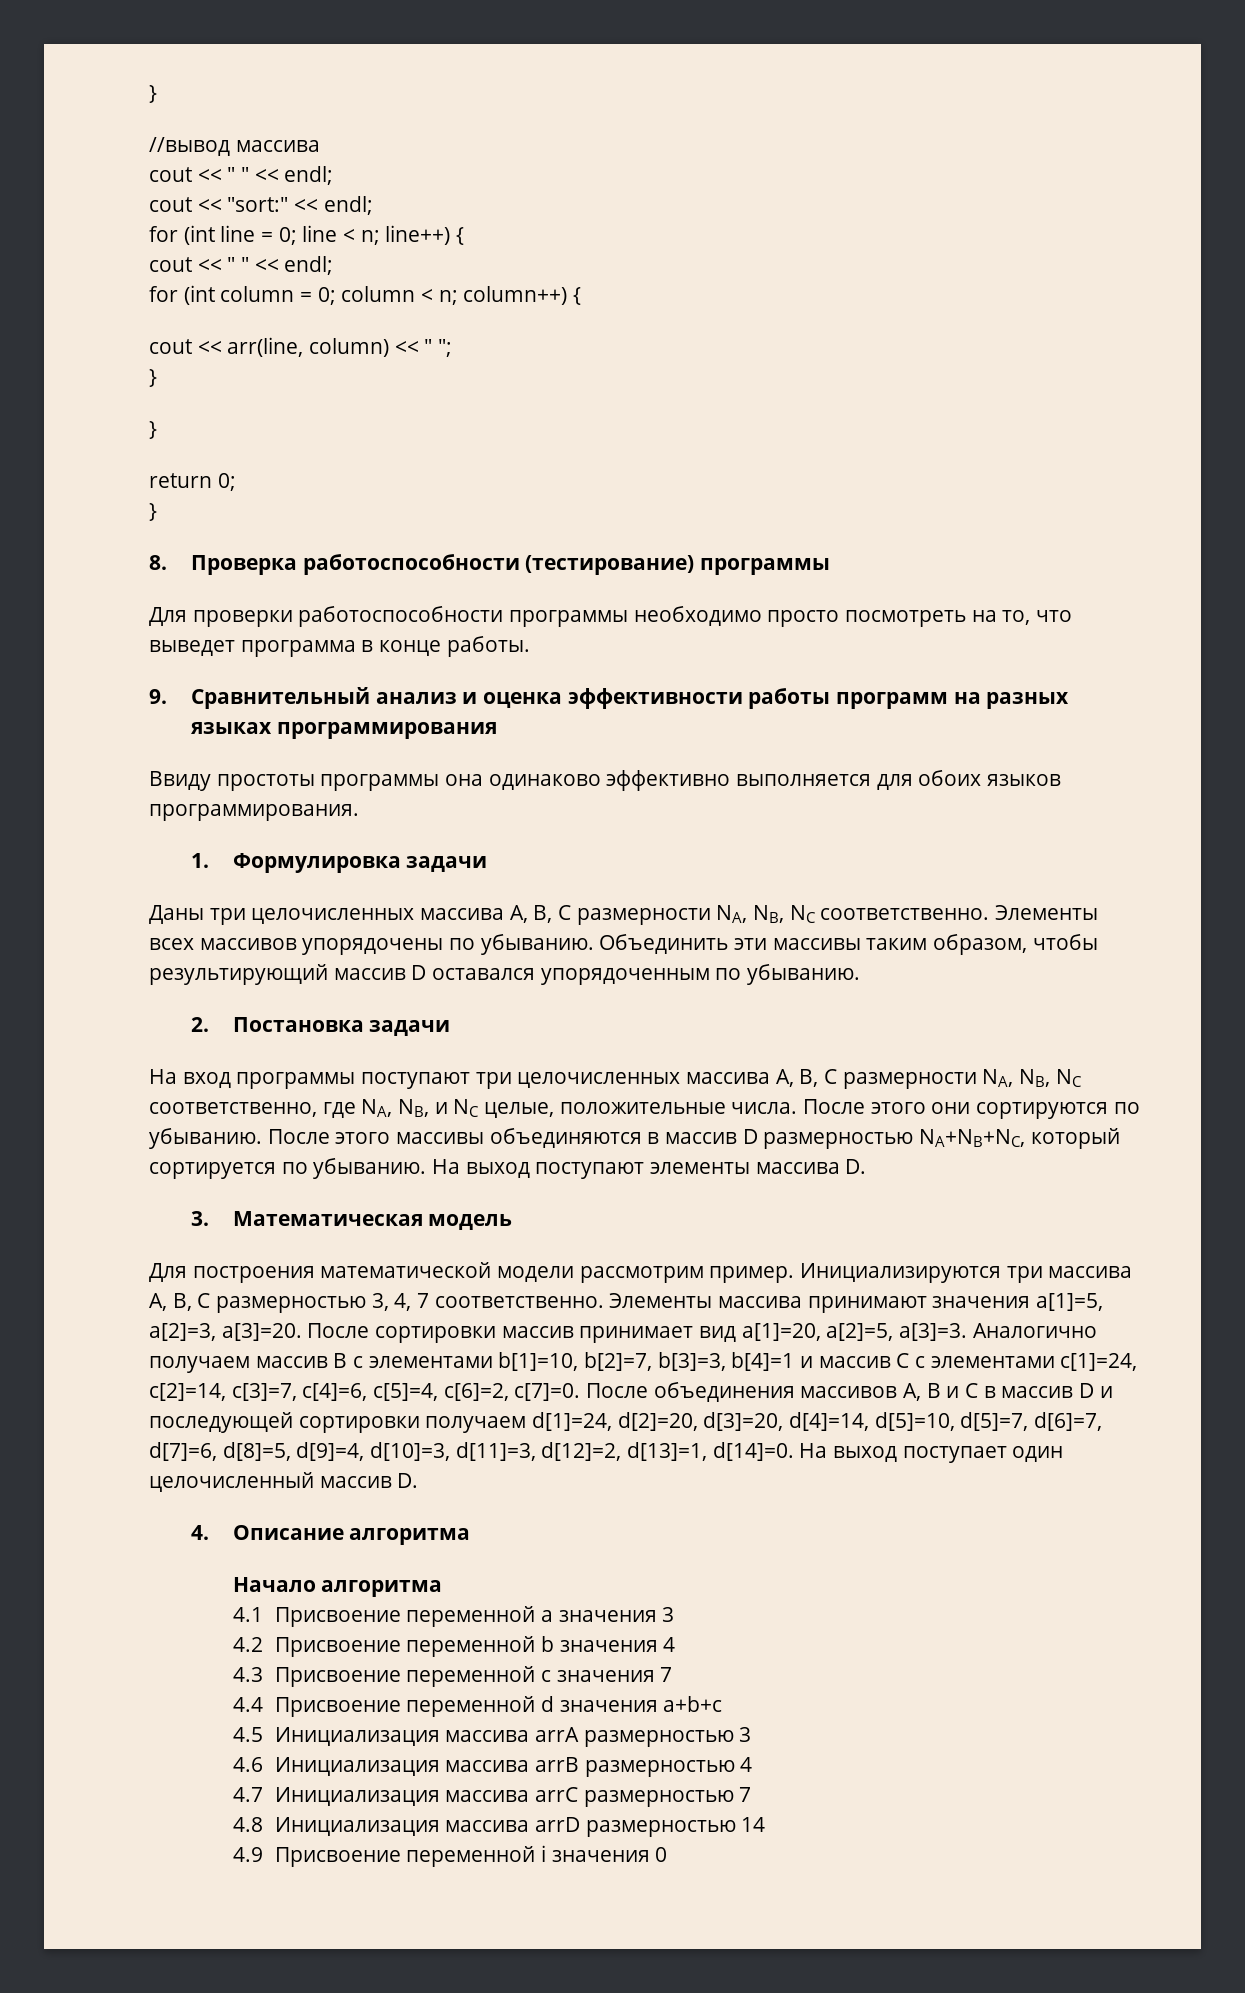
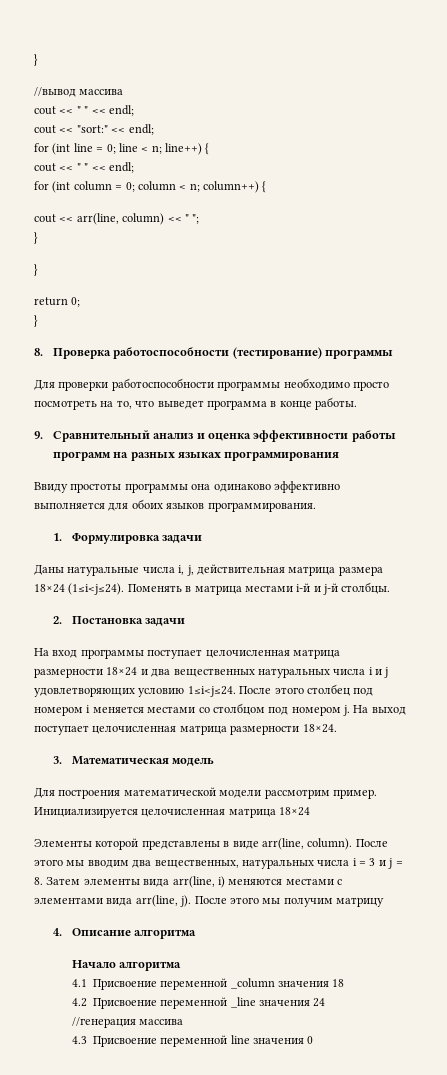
- Даны три целочисленных массива A, B, C размерности NA, NB, NC соответственно. Элементы всех массивов упорядочены по убыванию. Объединить эти массивы таким образом, чтобы результирующий массив D оставался упорядоченным по убыванию.
+ Даны натуральные числа i, j, действительная матрица размера 18×24 (1≤i<j≤24). Поменять в матрица местами i-й и j-й столбцы.
- На вход программы поступают три целочисленных массива A, B, C размерности NA, NB, NC соответственно, где NA, NB, и NC целые, положительные числа. После этого они сортируются по убыванию. После этого массивы объединяются в массив D размерностью NA+NB+NC, который сортируется по убыванию. На выход поступают элементы массива D.
+ На вход программы поступает целочисленная матрица размерности 18×24 и два вещественных натуральных числа i и j удовлетворяющих условию 1≤i<j≤24. После этого столбец под номером i меняется местами со столбцом под номером j. На выход поступает целочисленная матрица размерности 18×24.
- Инициализируются три массива A, B, C размерностью 3, 4, 7 соответственно. Элементы массива принимают значения a[1]=5, a[2]=3, a[3]=20. После сортировки массив принимает вид a[1]=20, a[2]=5, a[3]=3. Аналогично получаем массив B с элементами b[1]=10, b[2]=7, b[3]=3, b[4]=1 и массив C с элементами c[1]=24, c[2]=14, c[3]=7, c[4]=6, c[5]=4, c[6]=2, c[7]=0. После объединения массивов A, B и С в массив D и последующей сортировки получаем d[1]=24, d[2]=20, d[3]=20, d[4]=14, d[5]=10, d[5]=7, d[6]=7, d[7]=6, d[8]=5, d[9]=4, d[10]=3, d[11]=3, d[12]=2, d[13]=1, d[14]=0. На выход поступает один целочисленный массив D.
+ Инициализируется целочисленная матрица 18×24
+ Элементы которой представлены в виде arr(line, column). После этого мы вводим два вещественных, натуральных числа i = 3 и j = 8. Затем элементы вида arr(line, i) меняются местами с элементами вида arr(line, j). После этого мы получим матрицу
- 4.1 Присвоение переменной a значения 3
+ 4.1 Присвоение переменной _column значения 18
- 4.2 Присвоение переменной b значения 4
- 4.3 Присвоение переменной c значения 7
- 4.4 Присвоение переменной d значения a+b+c
- 4.5 Инициализация массива arrA размерностью 3
- 4.6 Инициализация массива arrB размерностью 4
- 4.7 Инициализация массива arrC размерностью 7
- 4.8 Инициализация массива arrD размерностью 14
- 4.9 Присвоение переменной i значения 0
+ 4.2 Присвоение переменной _line значения 24
+ //генерация массива
+ 4.3 Присвоение переменной line значения 0

